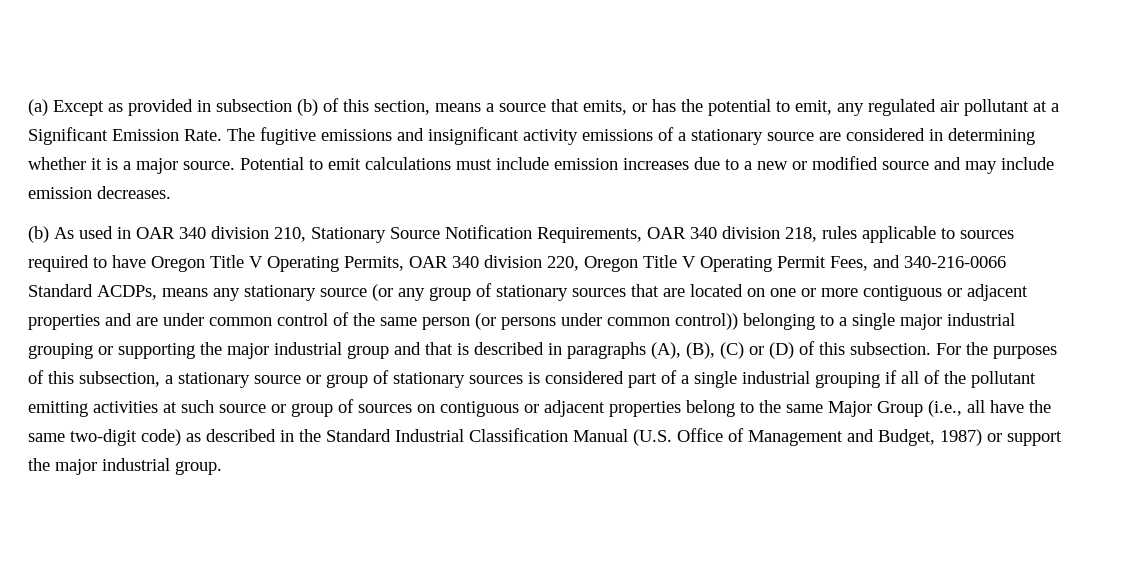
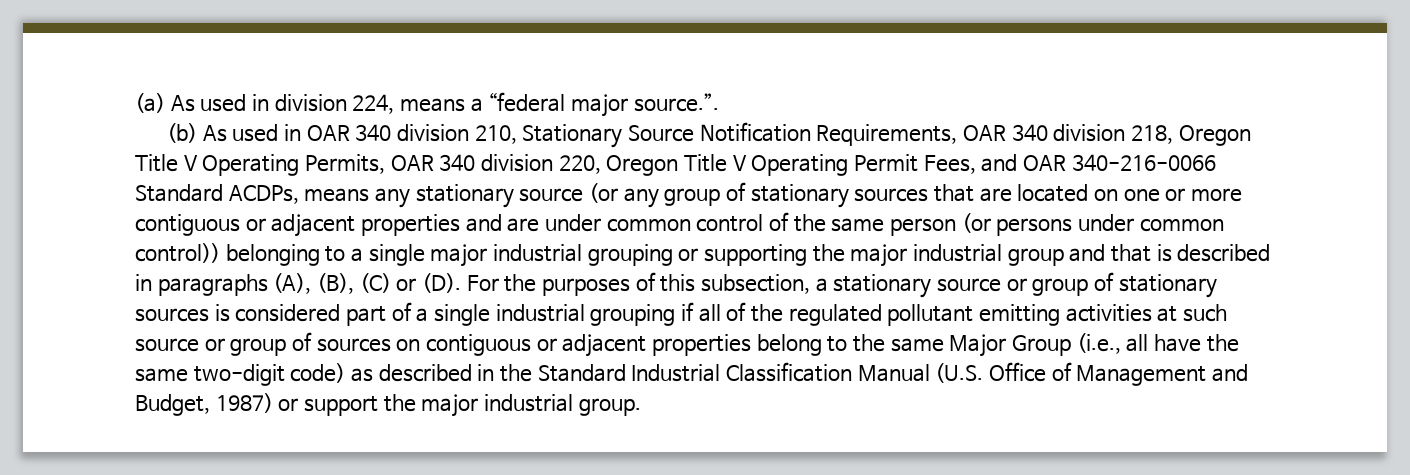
- (a) Except as provided in subsection (b) of this section, means a source that emits, or has the potential to emit, any regulated air pollutant at a Significant Emission Rate. The fugitive emissions and insignificant activity emissions of a stationary source are considered in determining whether it is a major source. Potential to emit calculations must include emission increases due to a new or modified source and may include emission decreases.
+ (a) As used in division 224, means a “federal major source.”.
- (b) As used in OAR 340 division 210, Stationary Source Notification Requirements, OAR 340 division 218, rules applicable to sources required to have Oregon Title V Operating Permits, OAR 340 division 220, Oregon Title V Operating Permit Fees, and 340-216-0066 Standard ACDPs, means any stationary source (or any group of stationary sources that are located on one or more contiguous or adjacent properties and are under common control of the same person (or persons under common control)) belonging to a single major industrial grouping or supporting the major industrial group and that is described in paragraphs (A), (B), (C) or (D) of this subsection. For the purposes of this subsection, a stationary source or group of stationary sources is considered part of a single industrial grouping if all of the pollutant emitting activities at such source or group of sources on contiguous or adjacent properties belong to the same Major Group (i.e., all have the same two-digit code) as described in the Standard Industrial Classification Manual (U.S. Office of Management and Budget, 1987) or support the major industrial group.
+ (b) As used in OAR 340 division 210, Stationary Source Notification Requirements, OAR 340 division 218, Oregon Title V Operating Permits, OAR 340 division 220, Oregon Title V Operating Permit Fees, and OAR 340-216-0066 Standard ACDPs, means any stationary source (or any group of stationary sources that are located on one or more contiguous or adjacent properties and are under common control of the same person (or persons under common control)) belonging to a single major industrial grouping or supporting the major industrial group and that is described in paragraphs (A), (B), (C) or (D). For the purposes of this subsection, a stationary source or group of stationary sources is considered part of a single industrial grouping if all of the regulated pollutant emitting activities at such source or group of sources on contiguous or adjacent properties belong to the same Major Group (i.e., all have the same two-digit code) as described in the Standard Industrial Classification Manual (U.S. Office of Management and Budget, 1987) or support the major industrial group.

